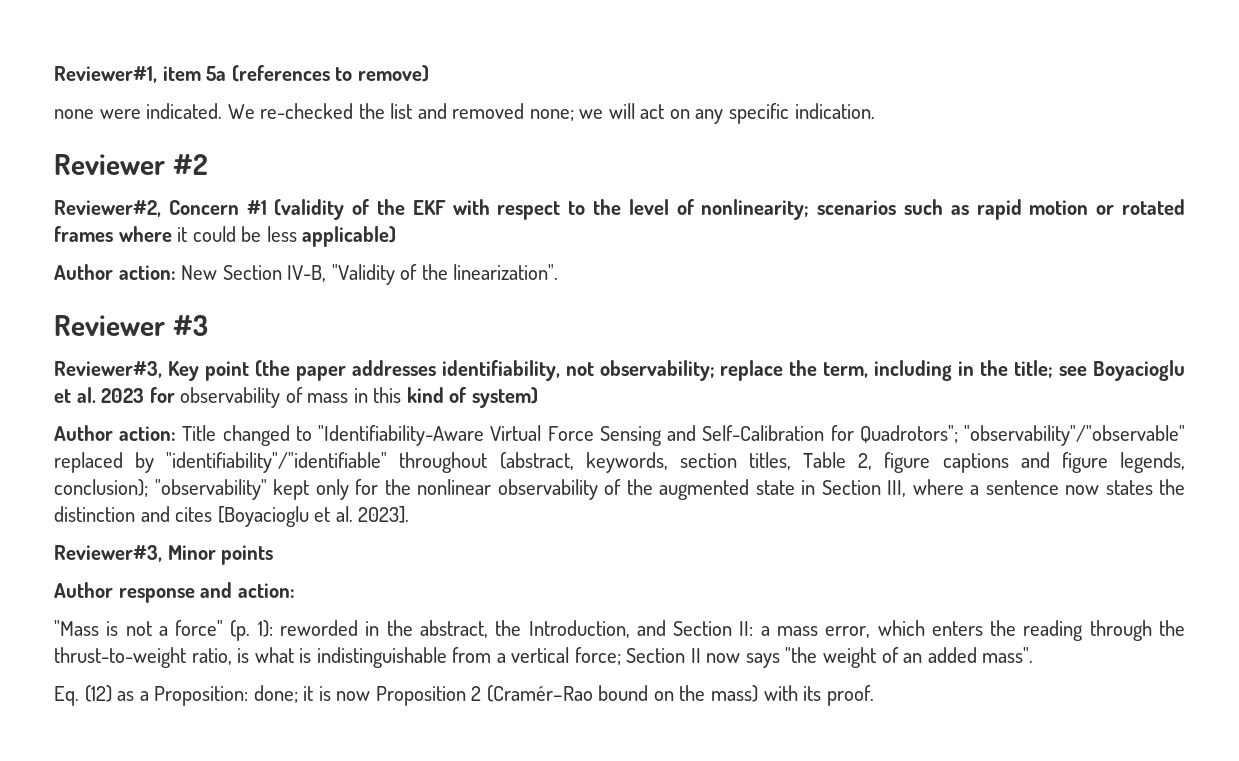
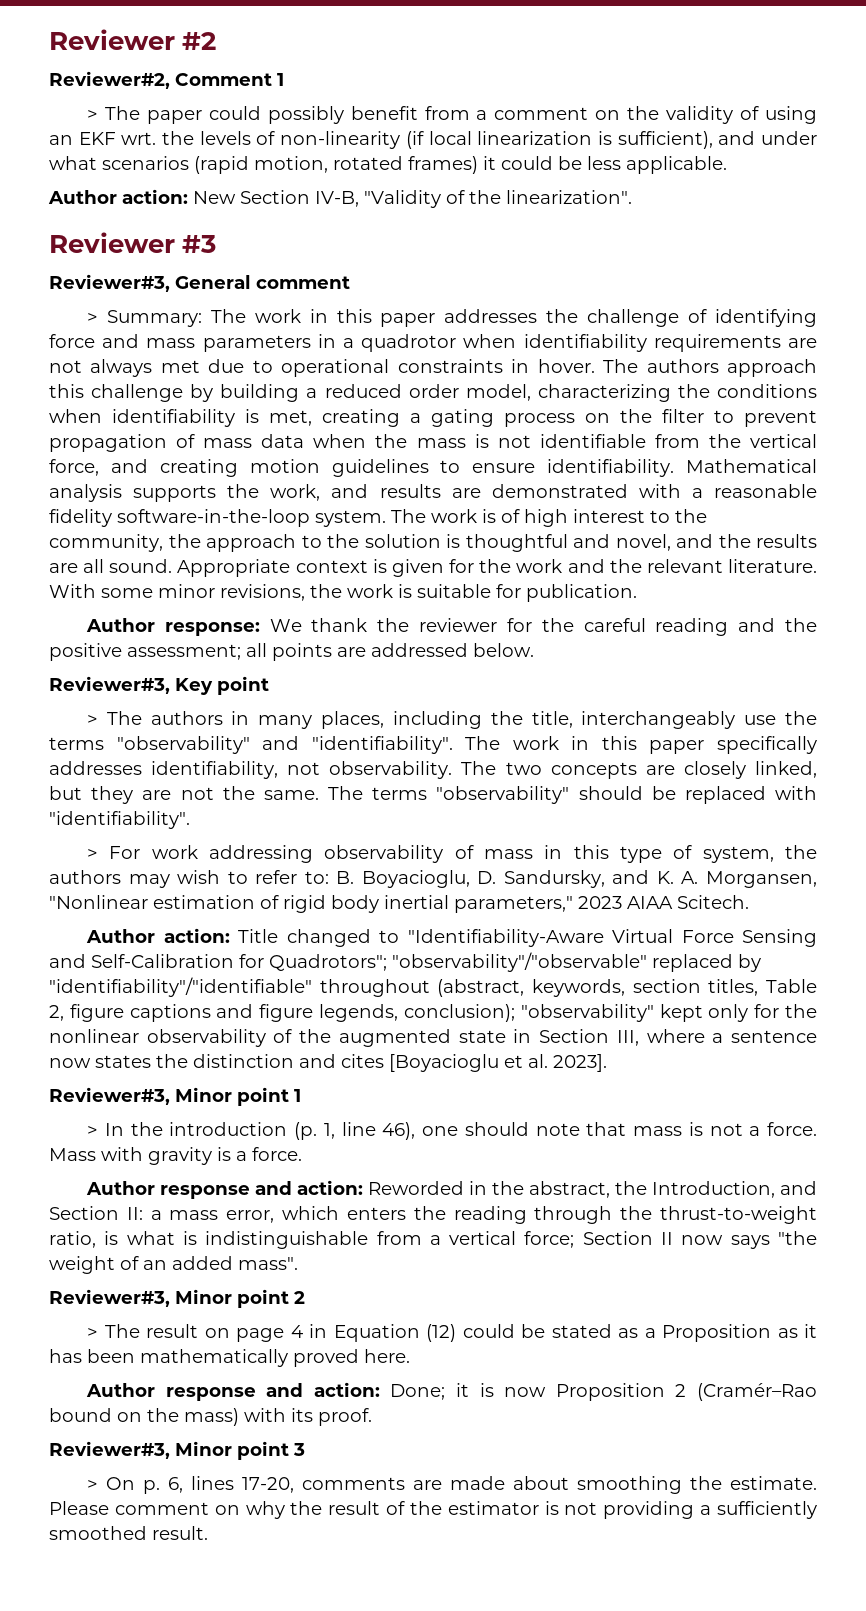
- Reviewer#1, item 5a (references to remove)
- none were indicated. We re-checked the list and removed none; we will act on any specific indication.
  Reviewer #2
- Reviewer#2, Concern #1 (validity of the EKF with respect to the level of nonlinearity; scenarios such as rapid motion or rotated frames where it could be less applicable)
+ Reviewer#2, Comment 1
+ > The paper could possibly benefit from a comment on the validity of using an EKF wrt. the levels of non-linearity (if local linearization is sufficient), and under what scenarios (rapid motion, rotated frames) it could be less applicable.
- Reviewer#3, Key point (the paper addresses identifiability, not observability; replace the term, including in the title; see Boyacioglu et al. 2023 for observability of mass in this kind of system)
+ Reviewer#3, General comment
+ > Summary: The work in this paper addresses the challenge of identifying force and mass parameters in a quadrotor when identifiability requirements are not always met due to operational constraints in hover. The authors approach this challenge by building a reduced order model, characterizing the conditions when identifiability is met, creating a gating process on the filter to prevent propagation of mass data when the mass is not identifiable from the vertical force, and creating motion guidelines to ensure identifiability. Mathematical analysis supports the work, and results are demonstrated with a reasonable fidelity software-in-the-loop system. The work is of high interest to the community, the approach to the solution is thoughtful and novel, and the results are all sound. Appropriate context is given for the work and the relevant literature. With some minor revisions, the work is suitable for publication.
+ Author response: We thank the reviewer for the careful reading and the positive assessment; all points are addressed below.
+ Reviewer#3, Key point
+ > The authors in many places, including the title, interchangeably use the terms "observability" and "identifiability". The work in this paper specifically addresses identifiability, not observability. The two concepts are closely linked, but they are not the same. The terms "observability" should be replaced with "identifiability".
+ > For work addressing observability of mass in this type of system, the authors may wish to refer to: B. Boyacioglu, D. Sandursky, and K. A. Morgansen, "Nonlinear estimation of rigid body inertial parameters," 2023 AIAA Scitech.
- Reviewer#3, Minor points
- Author response and action:
- "Mass is not a force" (p. 1): reworded in the abstract, the Introduction, and Section II: a mass error, which enters the reading through the thrust-to-weight ratio, is what is indistinguishable from a vertical force; Section II now says "the weight of an added mass".
+ Reviewer#3, Minor point 1
+ > In the introduction (p. 1, line 46), one should note that mass is not a force. Mass with gravity is a force.
+ Author response and action: Reworded in the abstract, the Introduction, and Section II: a mass error, which enters the reading through the thrust-to-weight ratio, is what is indistinguishable from a vertical force; Section II now says "the weight of an added mass".
- Eq. (12) as a Proposition: done; it is now Proposition 2 (Cramér–Rao bound on the mass) with its proof.
+ Reviewer#3, Minor point 2
+ > The result on page 4 in Equation (12) could be stated as a Proposition as it has been mathematically proved here.
+ Author response and action: Done; it is now Proposition 2 (Cramér–Rao bound on the mass) with its proof.
+ Reviewer#3, Minor point 3
+ > On p. 6, lines 17-20, comments are made about smoothing the estimate. Please comment on why the result of the estimator is not providing a sufficiently smoothed result.

